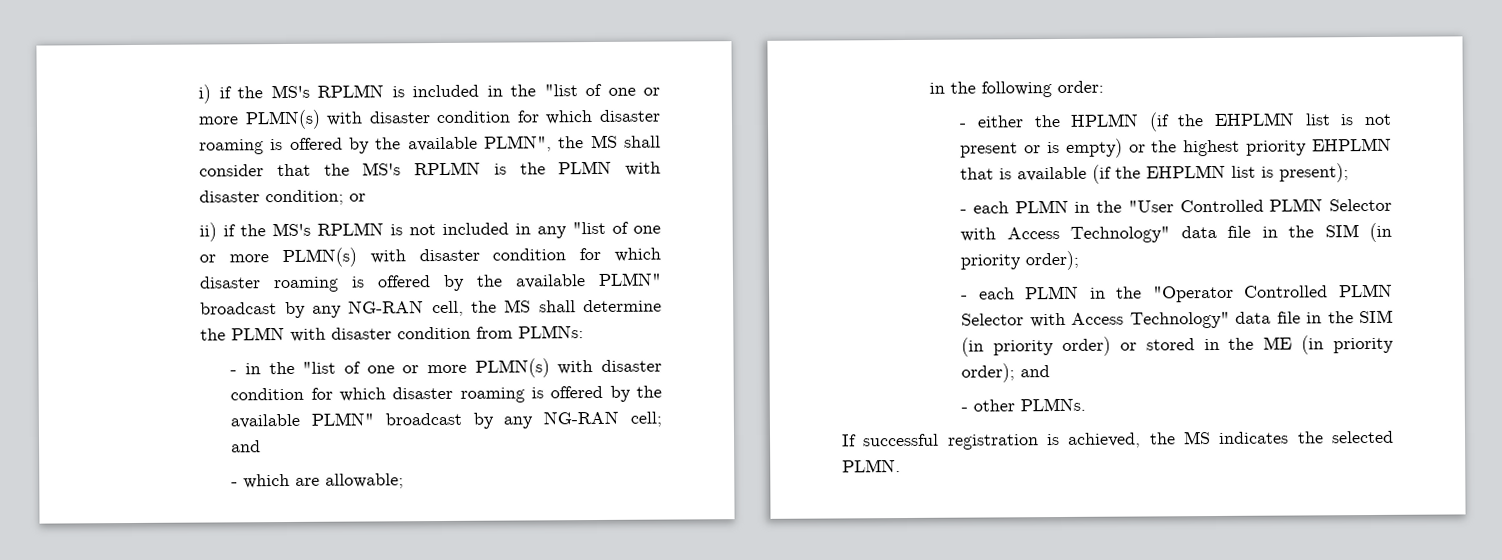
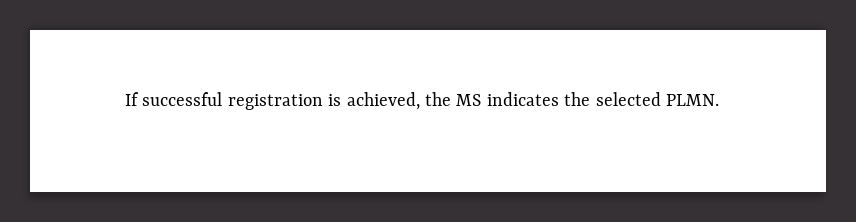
- i) if the MS's RPLMN is included in the "list of one or more PLMN(s) with disaster condition for which disaster roaming is offered by the available PLMN", the MS shall consider that the MS's RPLMN is the PLMN with disaster condition; or
- ii) if the MS's RPLMN is not included in any "list of one or more PLMN(s) with disaster condition for which disaster roaming is offered by the available PLMN" broadcast by any NG-RAN cell, the MS shall determine the PLMN with disaster condition from PLMNs:
- - in the "list of one or more PLMN(s) with disaster condition for which disaster roaming is offered by the available PLMN" broadcast by any NG-RAN cell; and
- - which are allowable;
- in the following order:
- - either the HPLMN (if the EHPLMN list is not present or is empty) or the highest priority EHPLMN that is available (if the EHPLMN list is present);
- - each PLMN in the "User Controlled PLMN Selector with Access Technology" data file in the SIM (in priority order);
- - each PLMN in the "Operator Controlled PLMN Selector with Access Technology" data file in the SIM (in priority order) or stored in the ME (in priority order); and
- - other PLMNs.

